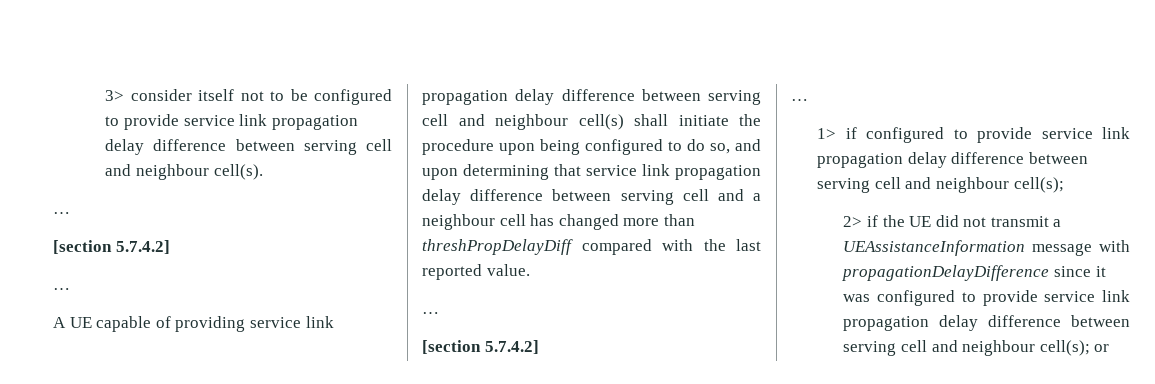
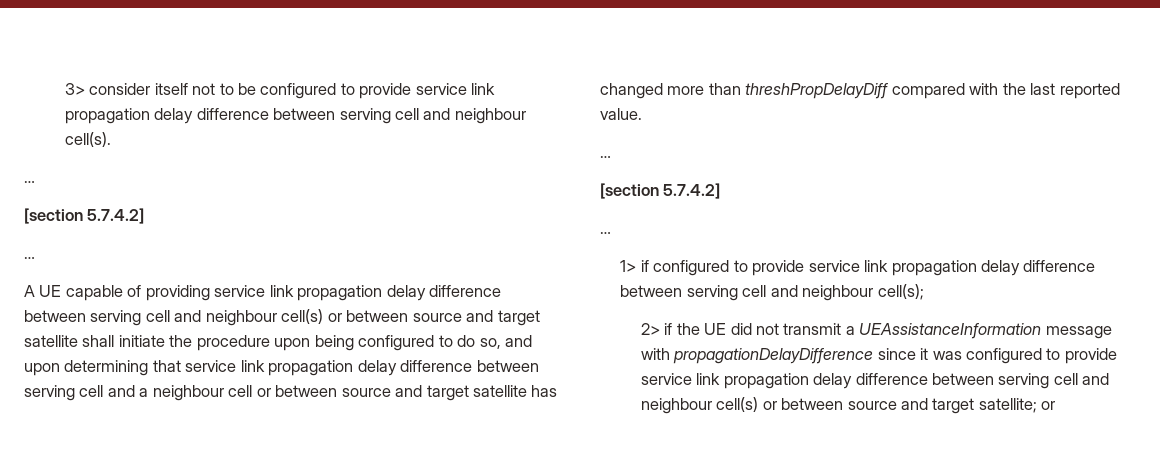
- A UE capable of providing service link propagation delay difference between serving cell and neighbour cell(s) shall initiate the procedure upon being configured to do so, and upon determining that service link propagation delay difference between serving cell and a neighbour cell has changed more than threshPropDelayDiff compared with the last reported value.
+ A UE capable of providing service link propagation delay difference between serving cell and neighbour cell(s) or between source and target satellite shall initiate the procedure upon being configured to do so, and upon determining that service link propagation delay difference between serving cell and a neighbour cell or between source and target satellite has changed more than threshPropDelayDiff compared with the last reported value.
- 2> if the UE did not transmit a UEAssistanceInformation message with propagationDelayDifference since it was configured to provide service link propagation delay difference between serving cell and neighbour cell(s); or
+ 2> if the UE did not transmit a UEAssistanceInformation message with propagationDelayDifference since it was configured to provide service link propagation delay difference between serving cell and neighbour cell(s) or between source and target satellite; or

